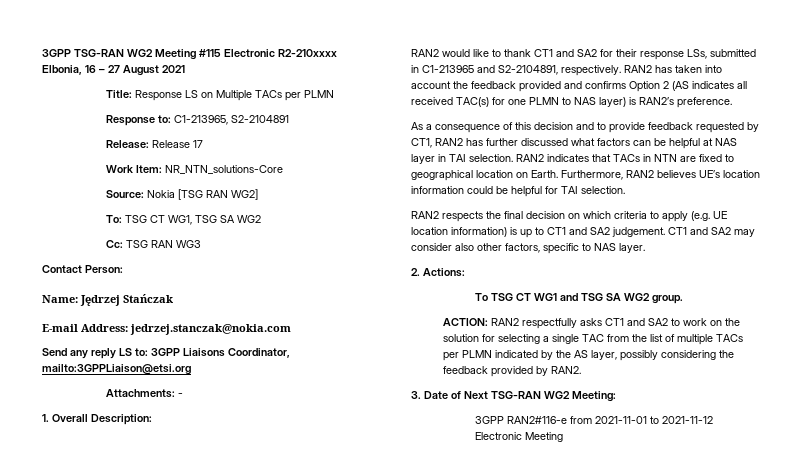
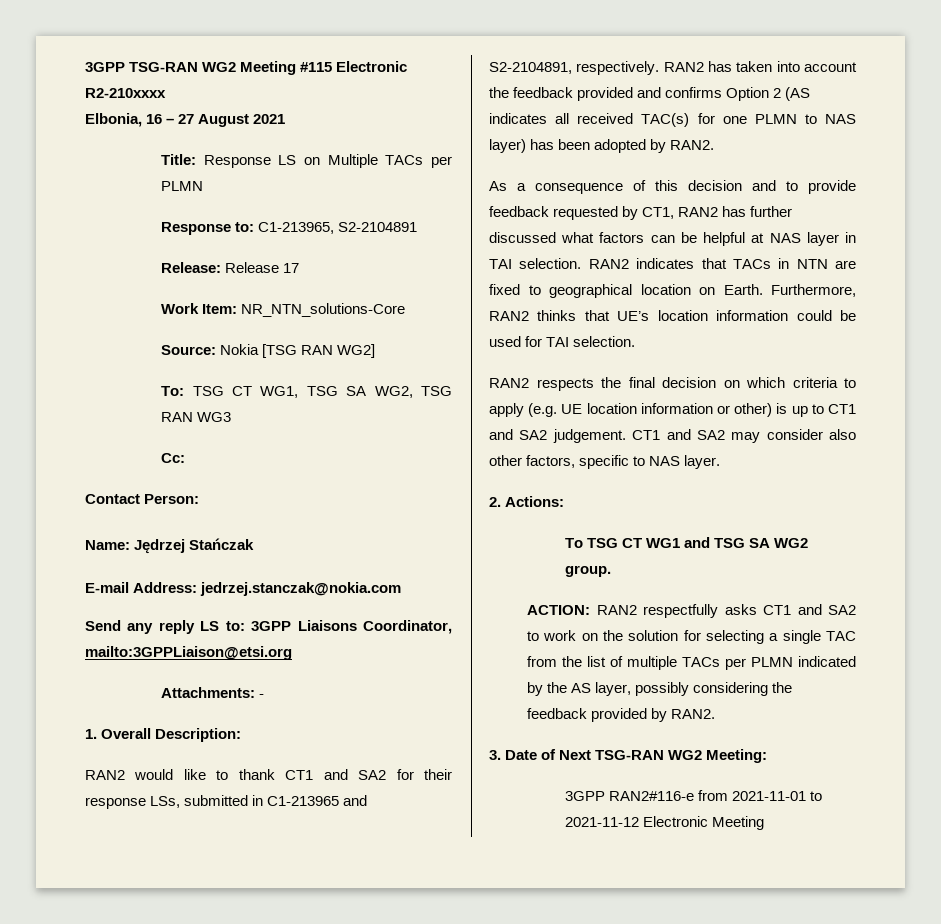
- To: TSG CT WG1, TSG SA WG2
- Cc: TSG RAN WG3
+ To: TSG CT WG1, TSG SA WG2, TSG RAN WG3
+ Cc:
- RAN2 has taken into account the feedback provided and confirms Option 2 (AS indicates all received TAC(s) for one PLMN to NAS layer) is RAN2’s preference.
+ RAN2 has taken into account the feedback provided and confirms Option 2 (AS indicates all received TAC(s) for one PLMN to NAS layer) has been adopted by RAN2.
- Furthermore, RAN2 believes UE’s location information could be helpful for TAI selection.
+ Furthermore, RAN2 thinks that UE’s location information could be used for TAI selection.
- RAN2 respects the final decision on which criteria to apply (e.g. UE location information) is up to CT1 and SA2 judgement.
+ RAN2 respects the final decision on which criteria to apply (e.g. UE location information or other) is up to CT1 and SA2 judgement.

